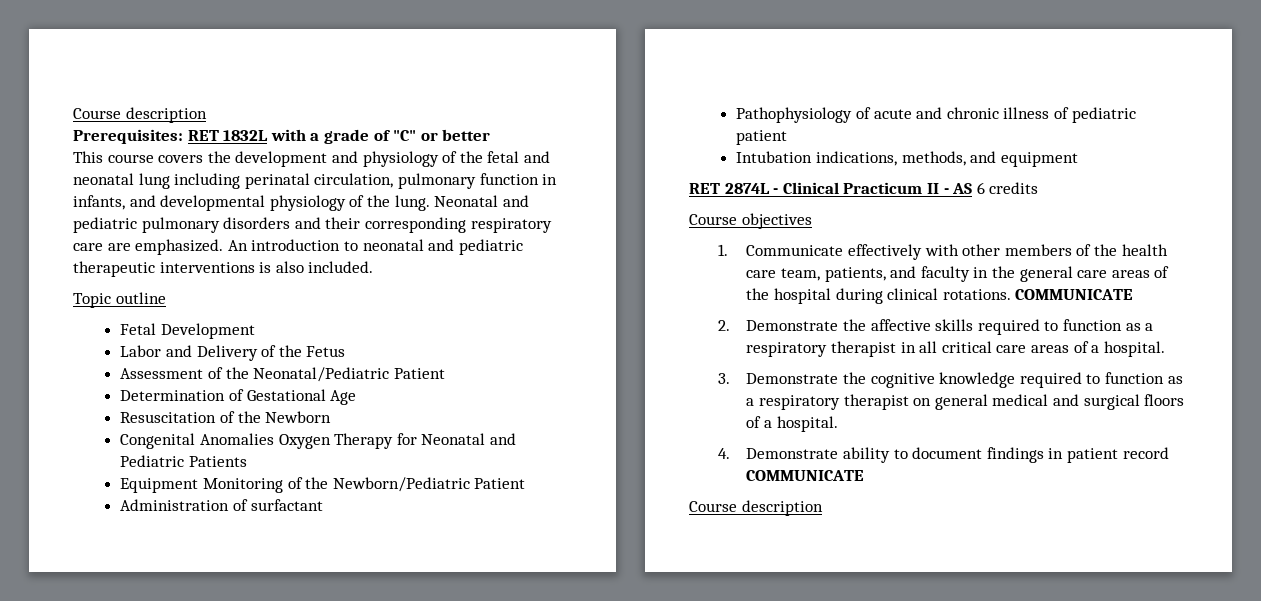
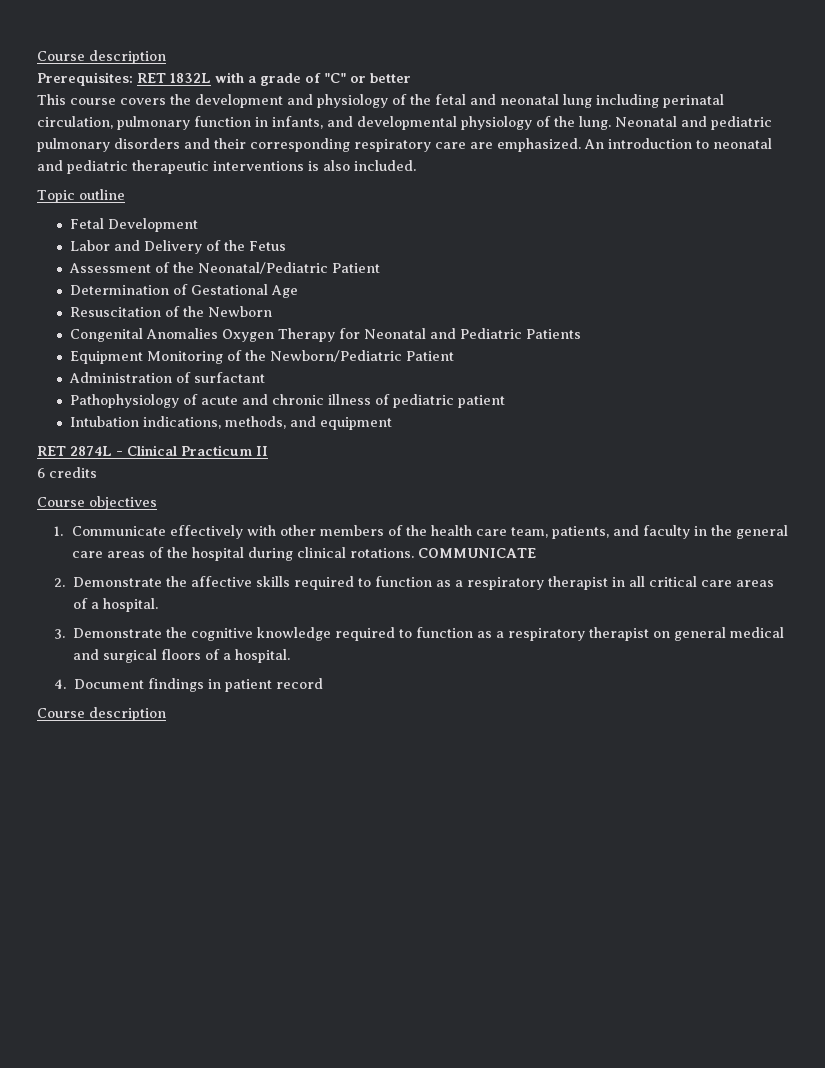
- RET 2874L - Clinical Practicum II - AS 6 credits
+ RET 2874L - Clinical Practicum II
+ 6 credits
- 4. Demonstrate ability to document findings in patient record COMMUNICATE
+ 4. Document findings in patient record

